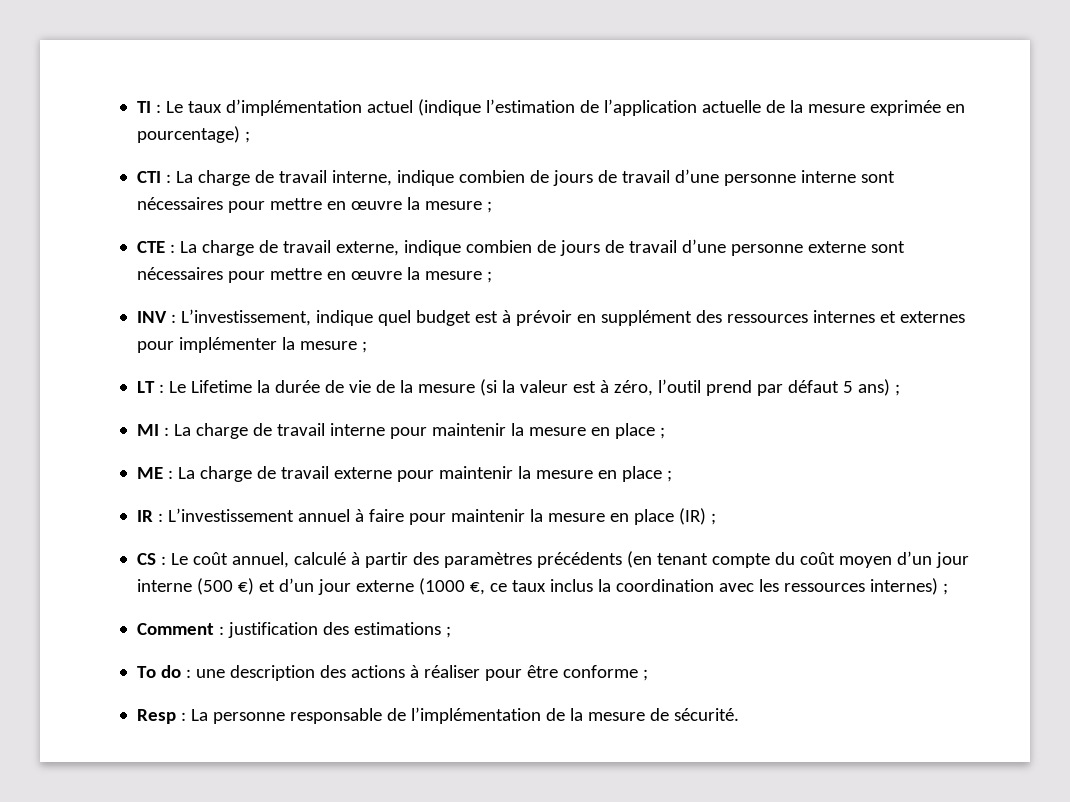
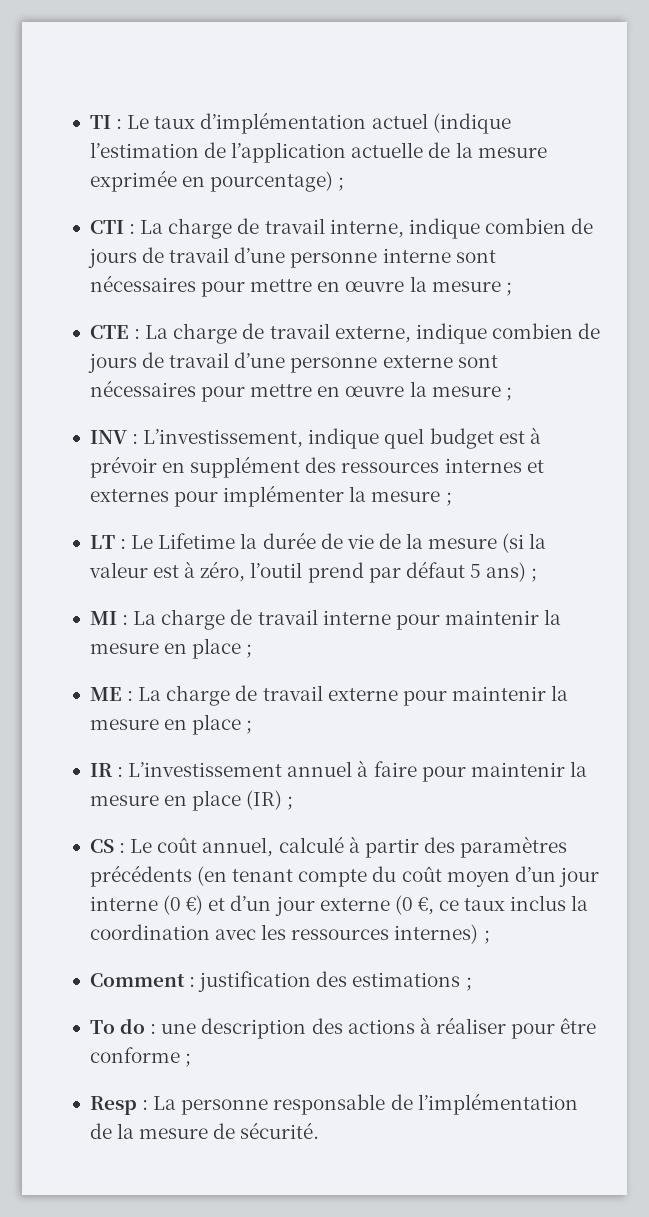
- CS : Le coût annuel, calculé à partir des paramètres précédents (en tenant compte du coût moyen d’un jour interne (500 €) et d’un jour externe (1000 €, ce taux inclus la coordination avec les ressources internes) ;
+ CS : Le coût annuel, calculé à partir des paramètres précédents (en tenant compte du coût moyen d’un jour interne (0 €) et d’un jour externe (0 €, ce taux inclus la coordination avec les ressources internes) ;

